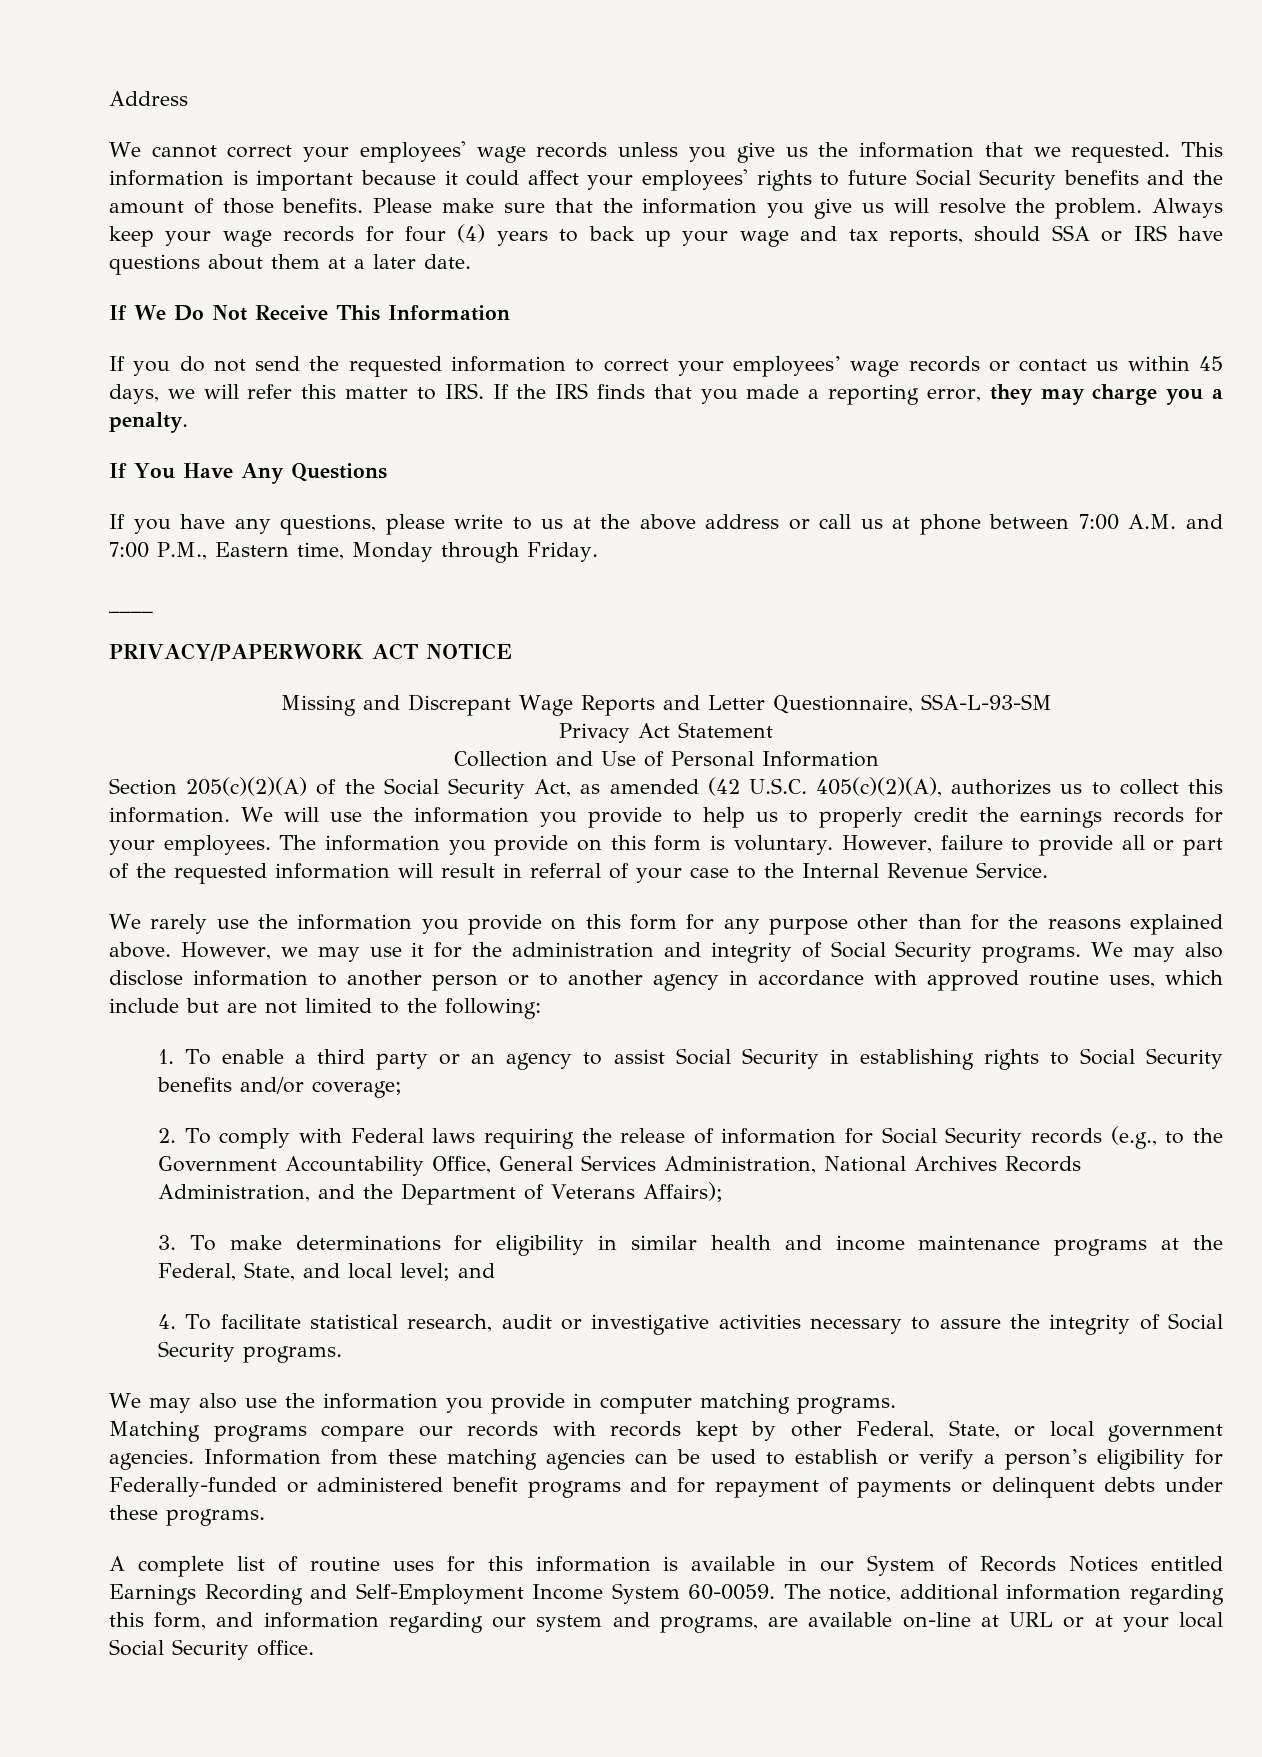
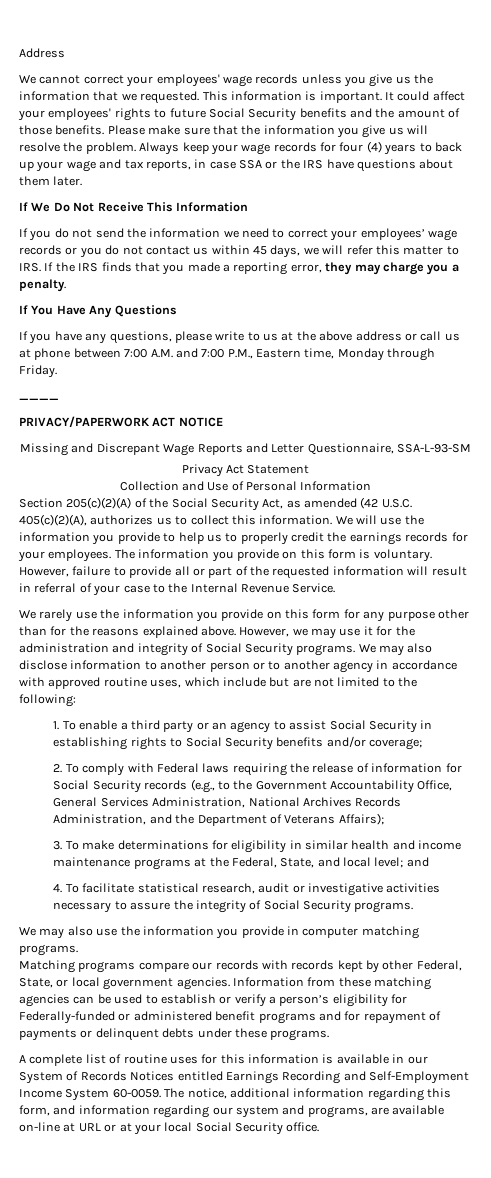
- This information is important because it could affect your employees' rights to future Social Security benefits and the amount of those benefits.
+ This information is important. It could affect your employees' rights to future Social Security benefits and the amount of those benefits.
- Always keep your wage records for four (4) years to back up your wage and tax reports, should SSA or IRS have questions about them at a later date.
+ Always keep your wage records for four (4) years to back up your wage and tax reports, in case SSA or the IRS have questions about them later.
- If you do not send the requested information to correct your employees’ wage records or contact us within 45 days, we will refer this matter to IRS. If the IRS finds that you made a reporting error, they may charge you a penalty.
+ If you do not send the information we need to correct your employees’ wage records or you do not contact us within 45 days, we will refer this matter to IRS. If the IRS finds that you made a reporting error, they may charge you a penalty.

